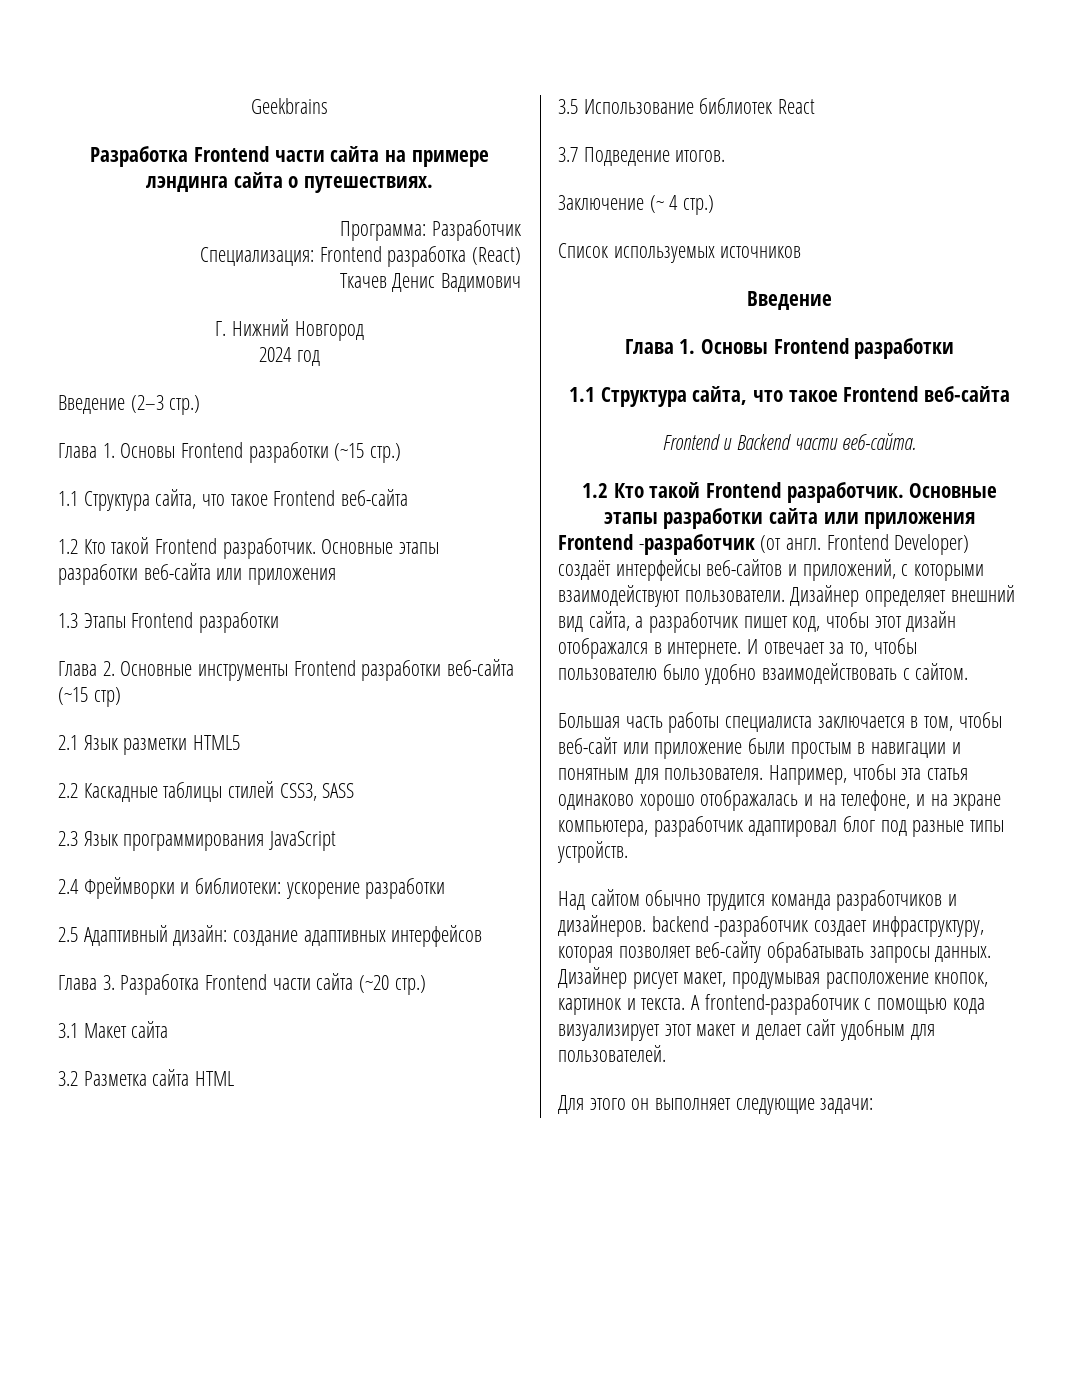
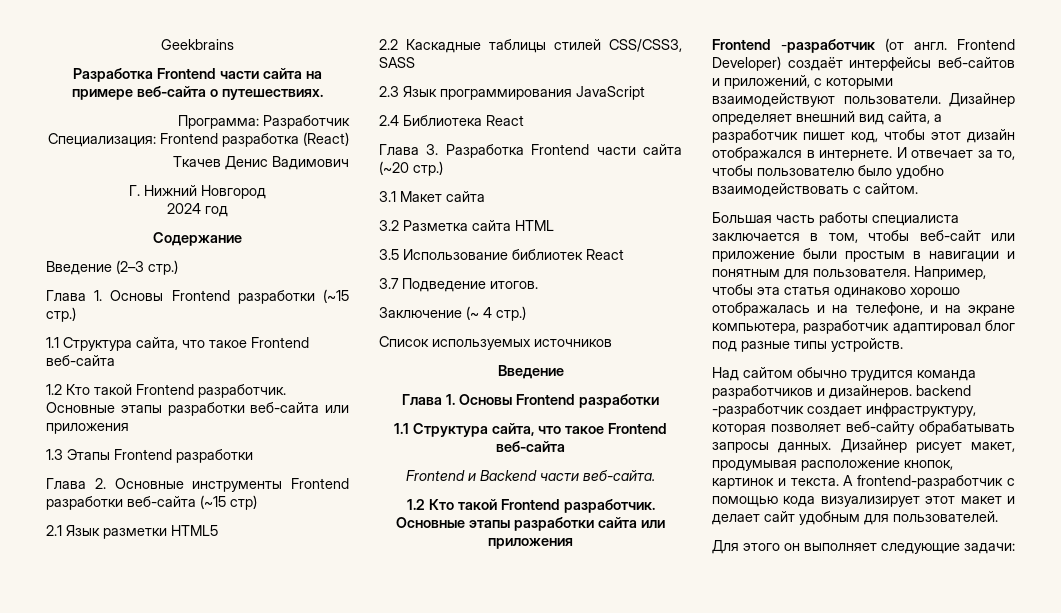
- Разработка Frontend части сайта на примере лэндинга сайта о путешествиях.
+ Разработка Frontend части сайта на примере веб-сайта о путешествиях.
+ Содержание
- 2.2 Каскадные таблицы стилей CSS3, SASS
+ 2.2 Каскадные таблицы стилей CSS/CSS3, SASS
- 2.4 Фреймворки и библиотеки: ускорение разработки
- 2.5 Адаптивный дизайн: создание адаптивных интерфейсов
+ 2.4 Библиотека React

